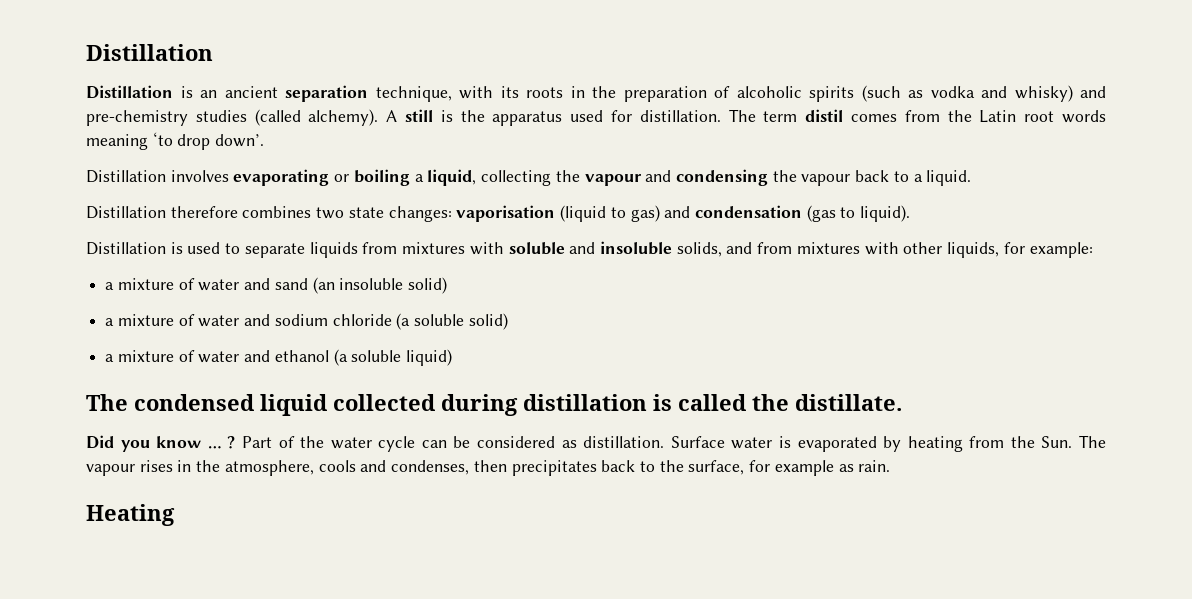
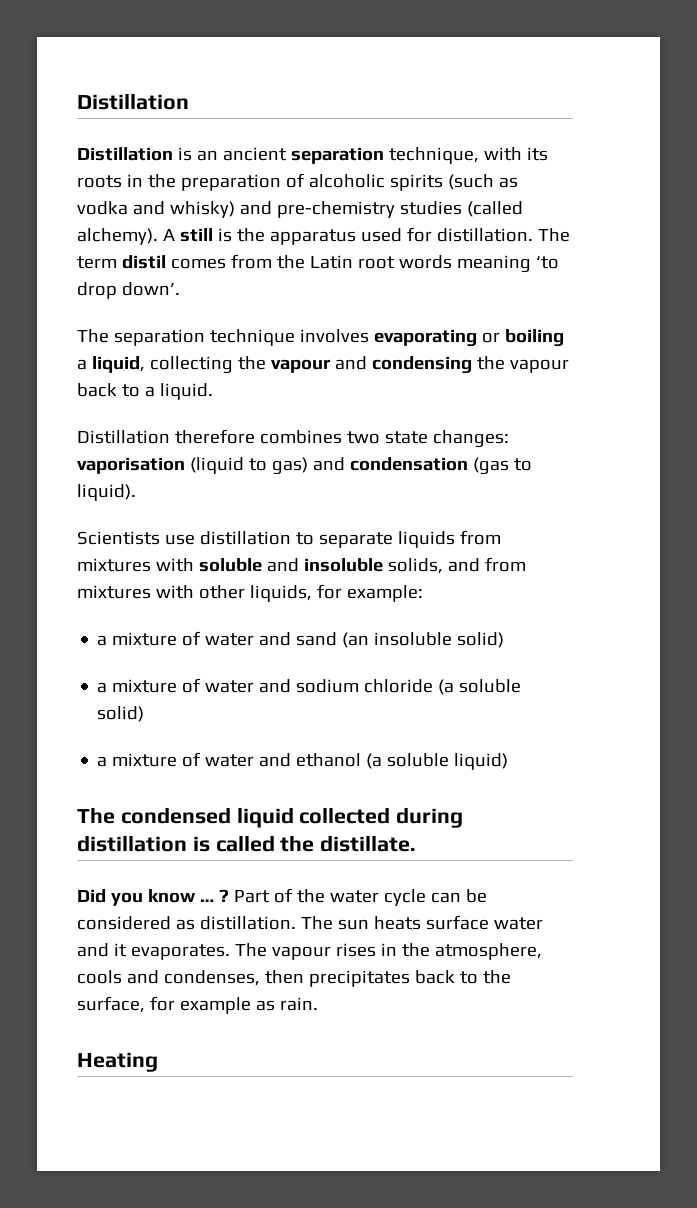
- Distillation involves evaporating or boiling a liquid, collecting the vapour and condensing the vapour back to a liquid.
+ The separation technique involves evaporating or boiling a liquid, collecting the vapour and condensing the vapour back to a liquid.
- Distillation is used to separate liquids from mixtures with soluble and insoluble solids, and from mixtures with other liquids, for example:
+ Scientists use distillation to separate liquids from mixtures with soluble and insoluble solids, and from mixtures with other liquids, for example:
- Surface water is evaporated by heating from the Sun. The vapour rises in the atmosphere, cools and condenses, then precipitates back to the surface, for example as rain.
+ The sun heats surface water and it evaporates. The vapour rises in the atmosphere, cools and condenses, then precipitates back to the surface, for example as rain.

